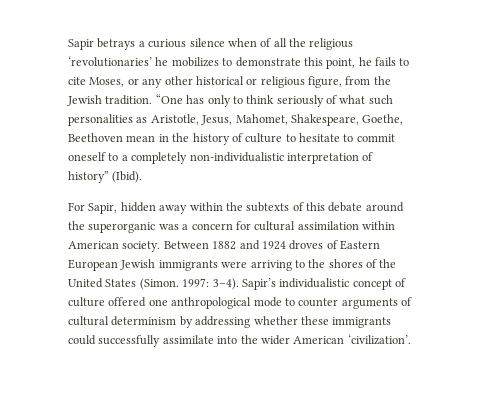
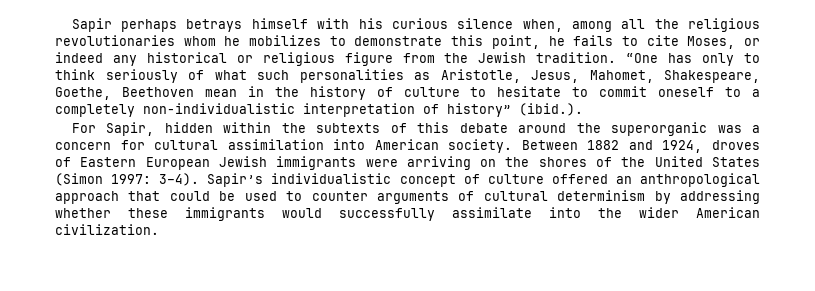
- Sapir betrays a curious silence when of all the religious ‘revolutionaries’ he mobilizes to demonstrate this point, he fails to cite Moses, or any other historical or religious figure, from the Jewish tradition.
+ Sapir perhaps betrays himself with his curious silence when, among all the religious revolutionaries whom he mobilizes to demonstrate this point, he fails to cite Moses, or indeed any historical or religious figure from the Jewish tradition.
- “One has only to think seriously of what such personalities as Aristotle, Jesus, Mahomet, Shakespeare, Goethe, Beethoven mean in the history of culture to hesitate to commit oneself to a completely non-individualistic interpretation of history” (Ibid).
+ “One has only to think seriously of what such personalities as Aristotle, Jesus, Mahomet, Shakespeare, Goethe, Beethoven mean in the history of culture to hesitate to commit oneself to a completely non-individualistic interpretation of history” (ibid.).
- For Sapir, hidden away within the subtexts of this debate around the superorganic was a concern for cultural assimilation within American society.
+ For Sapir, hidden within the subtexts of this debate around the superorganic was a concern for cultural assimilation into American society.
- Between 1882 and 1924 droves of Eastern European Jewish immigrants were arriving to the shores of the United States (Simon. 1997: 3–4).
+ Between 1882 and 1924, droves of Eastern European Jewish immigrants were arriving on the shores of the United States (Simon 1997: 3–4).
- Sapir’s individualistic concept of culture offered one anthropological mode to counter arguments of cultural determinism by addressing whether these immigrants could successfully assimilate into the wider American ‘civilization’.
+ Sapir’s individualistic concept of culture offered an anthropological approach that could be used to counter arguments of cultural determinism by addressing whether these immigrants would successfully assimilate into the wider American civilization.

